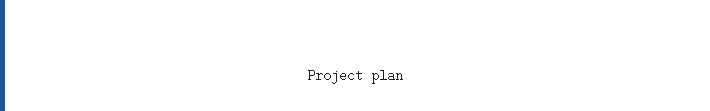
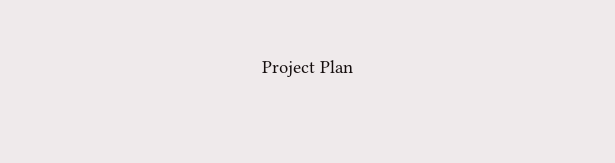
- Project plan
+ Project Plan

